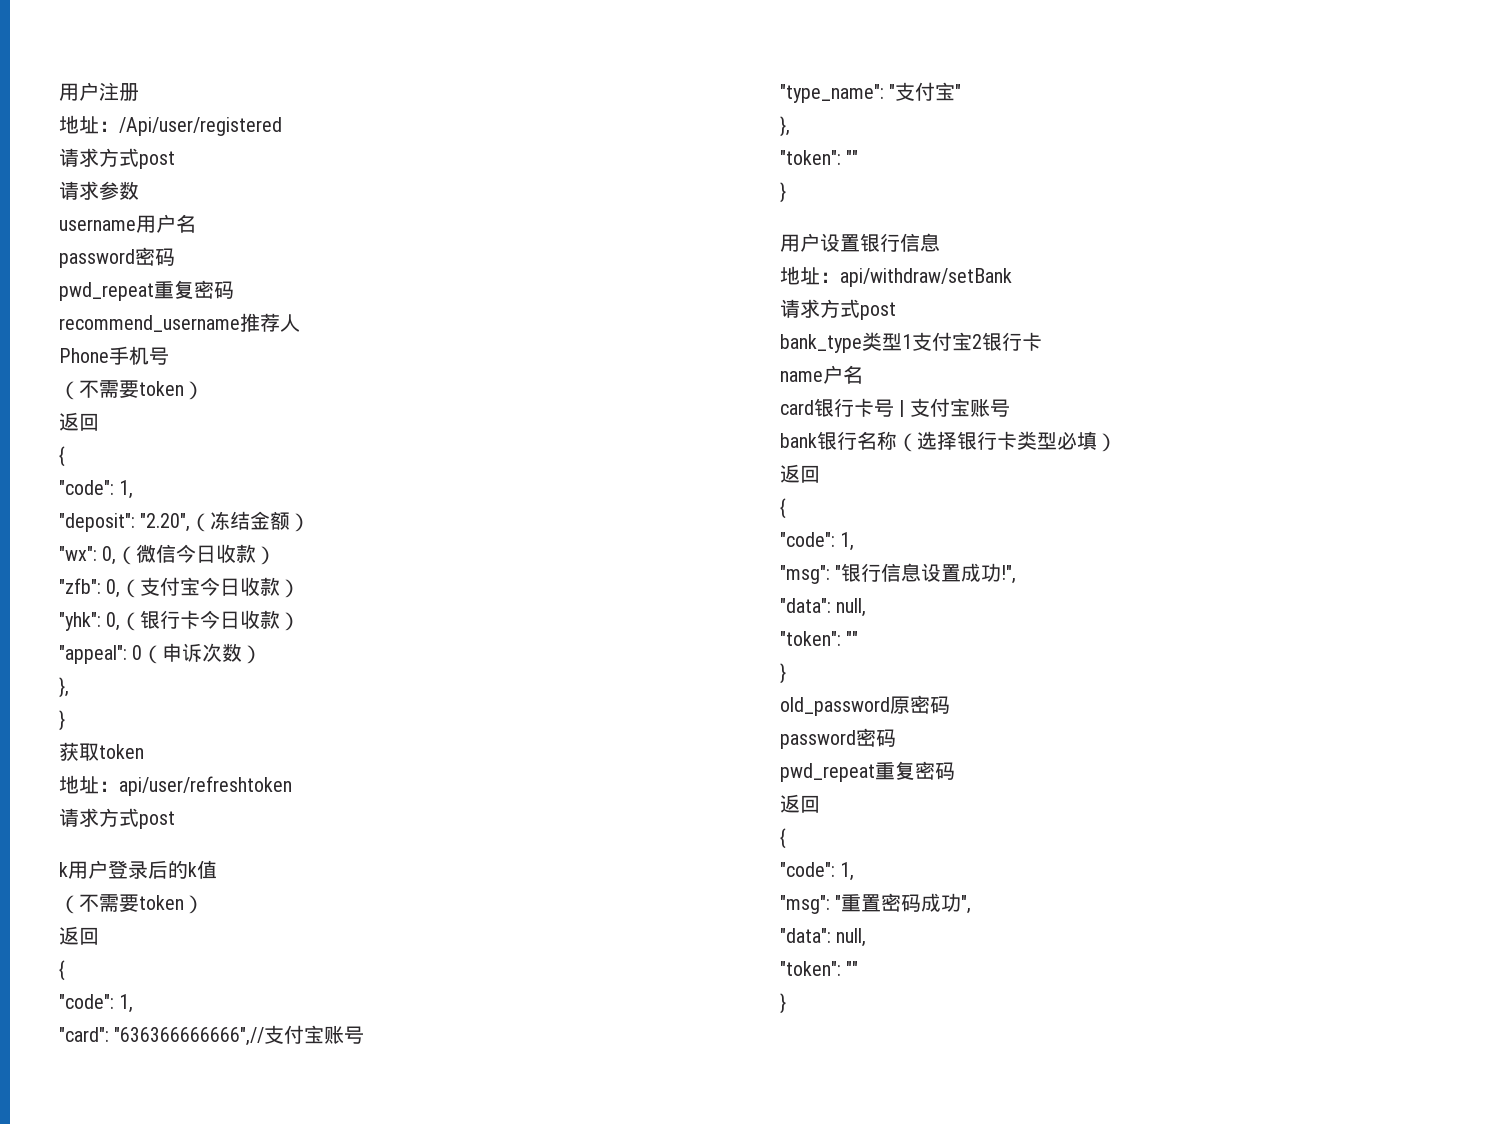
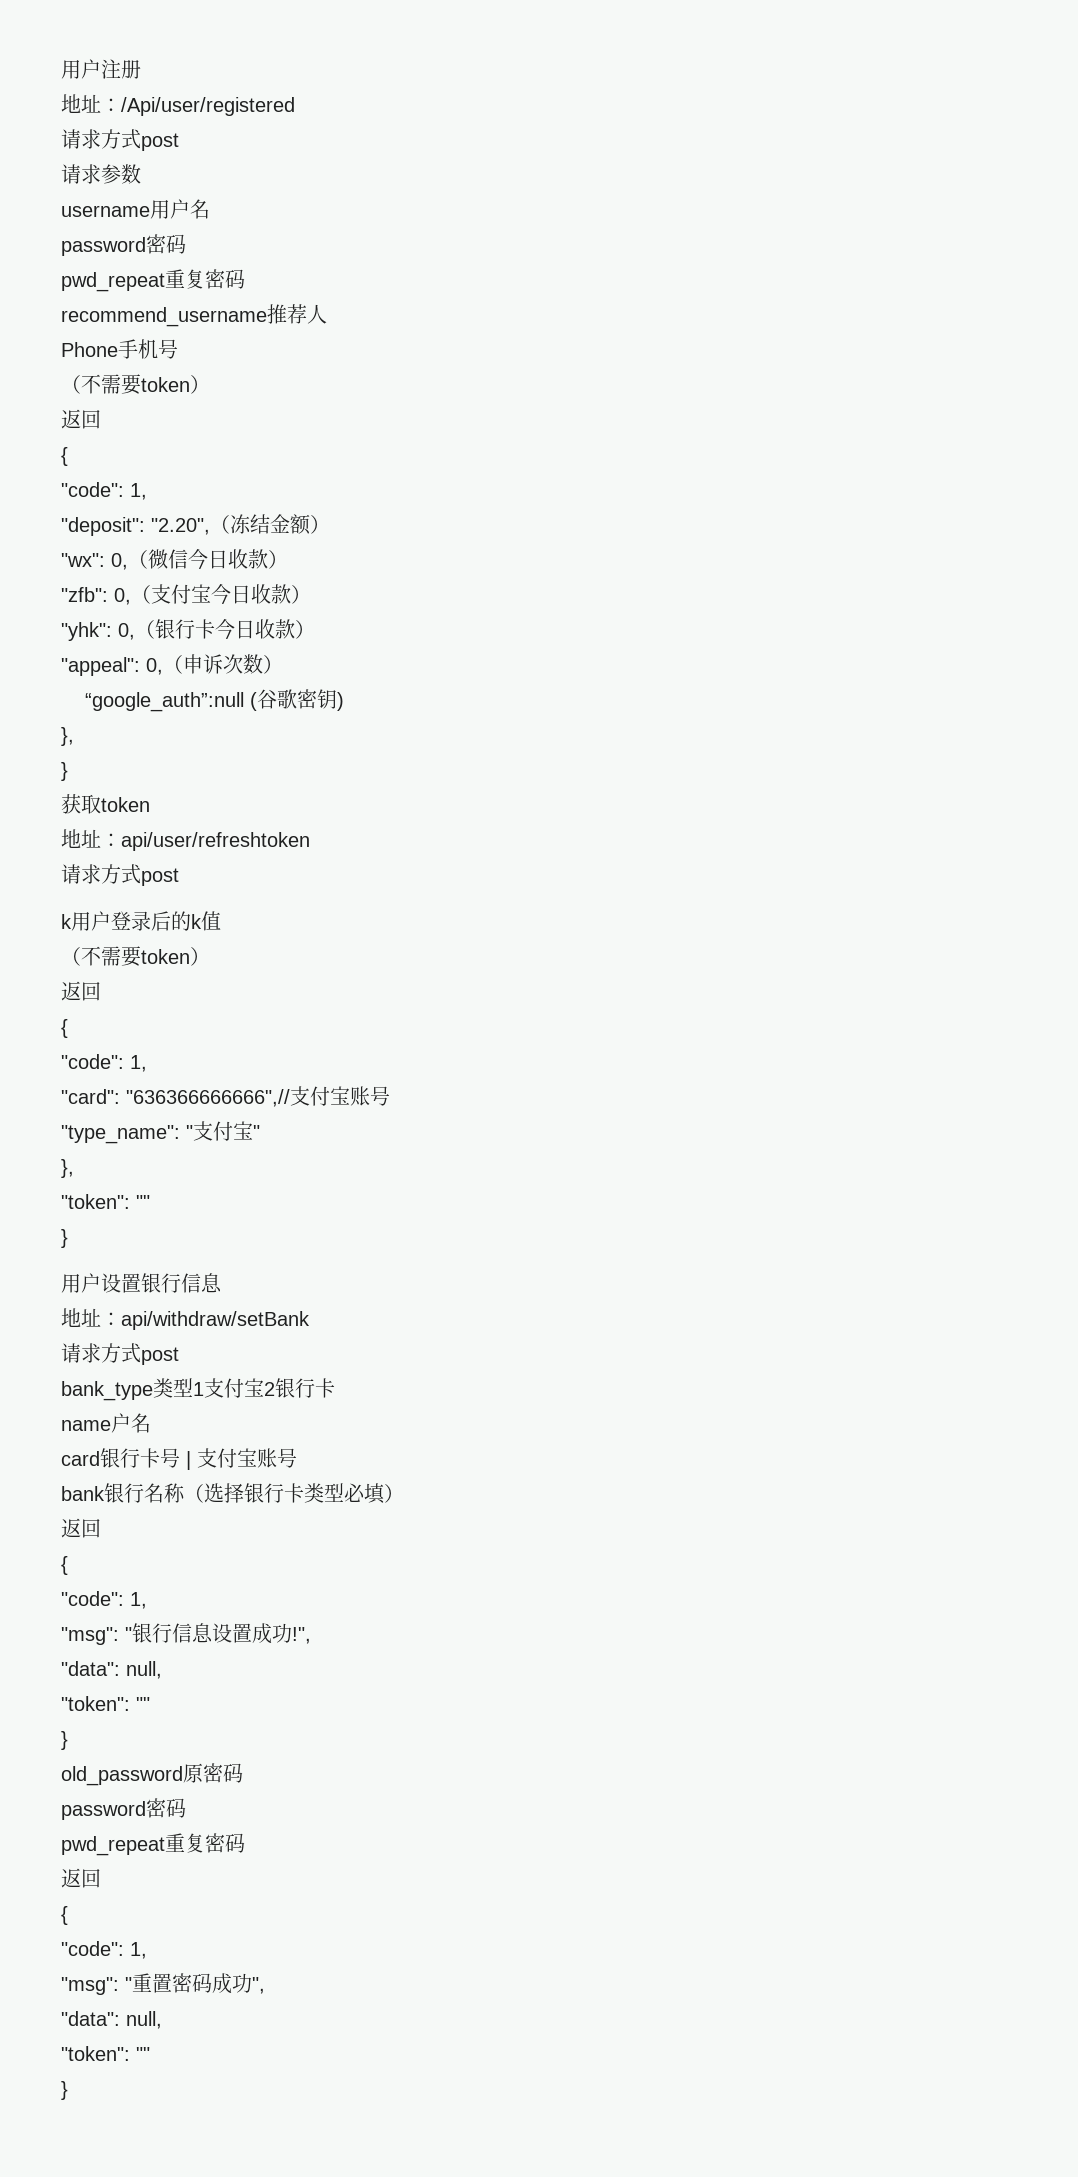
- "appeal": 0（申诉次数）
+ "appeal": 0,（申诉次数）
+ “google_auth”:null (谷歌密钥)

